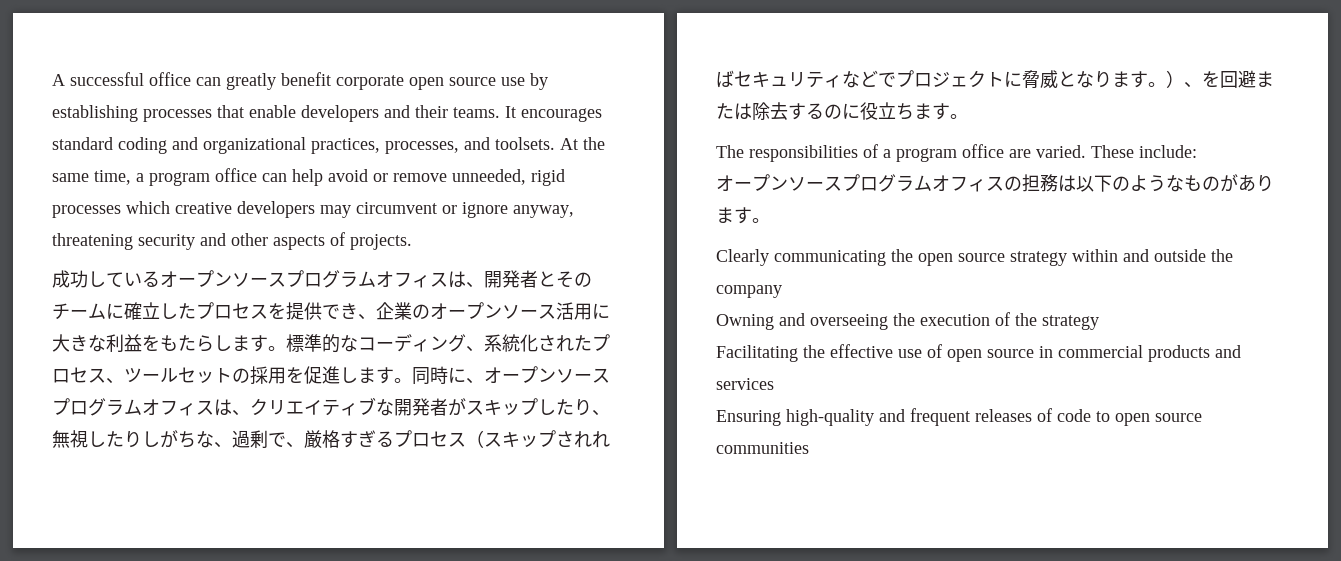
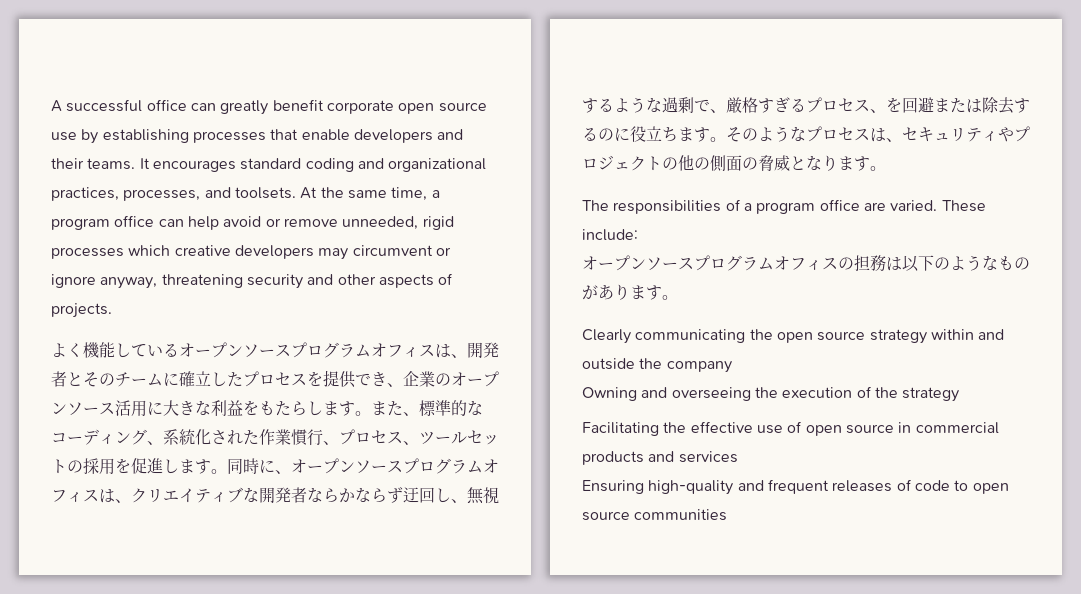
- 成功しているオープンソースプログラムオフィスは、開発者とそのチームに確立したプロセスを提供でき、企業のオープンソース活用に大きな利益をもたらします。
+ よく機能しているオープンソースプログラムオフィスは、開発者とそのチームに確立したプロセスを提供でき、企業のオープンソース活用に大きな利益をもたらします。
- 標準的なコーディング、系統化されたプロセス、ツールセットの採用を促進します。
+ また、標準的なコーディング、系統化された作業慣行、プロセス、ツールセットの採用を促進します。
- 同時に、オープンソースプログラムオフィスは、クリエイティブな開発者がスキップしたり、無視したりしがちな、過剰で、厳格すぎるプロセス（スキップされればセキュリティなどでプロジェクトに脅威となります。）、を回避または除去するのに役立ちます。
+ 同時に、オープンソースプログラムオフィスは、クリエイティブな開発者ならかならず迂回し、無視するような過剰で、厳格すぎるプロセス、を回避または除去するのに役立ちます。そのようなプロセスは、セキュリティやプロジェクトの他の側面の脅威となります。

